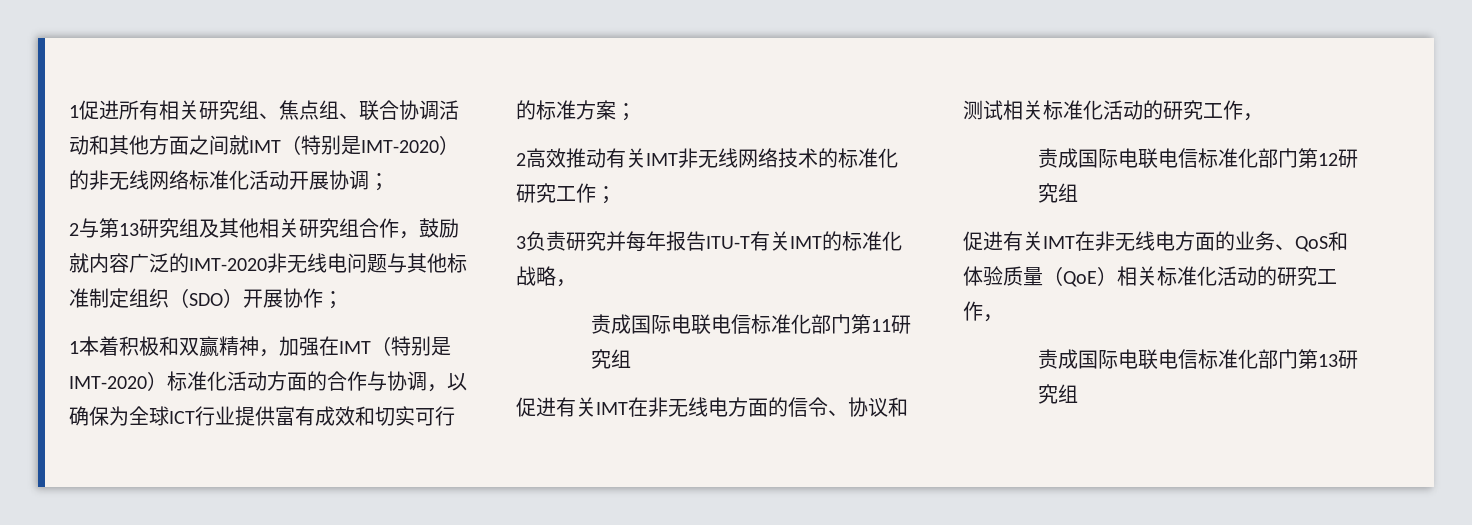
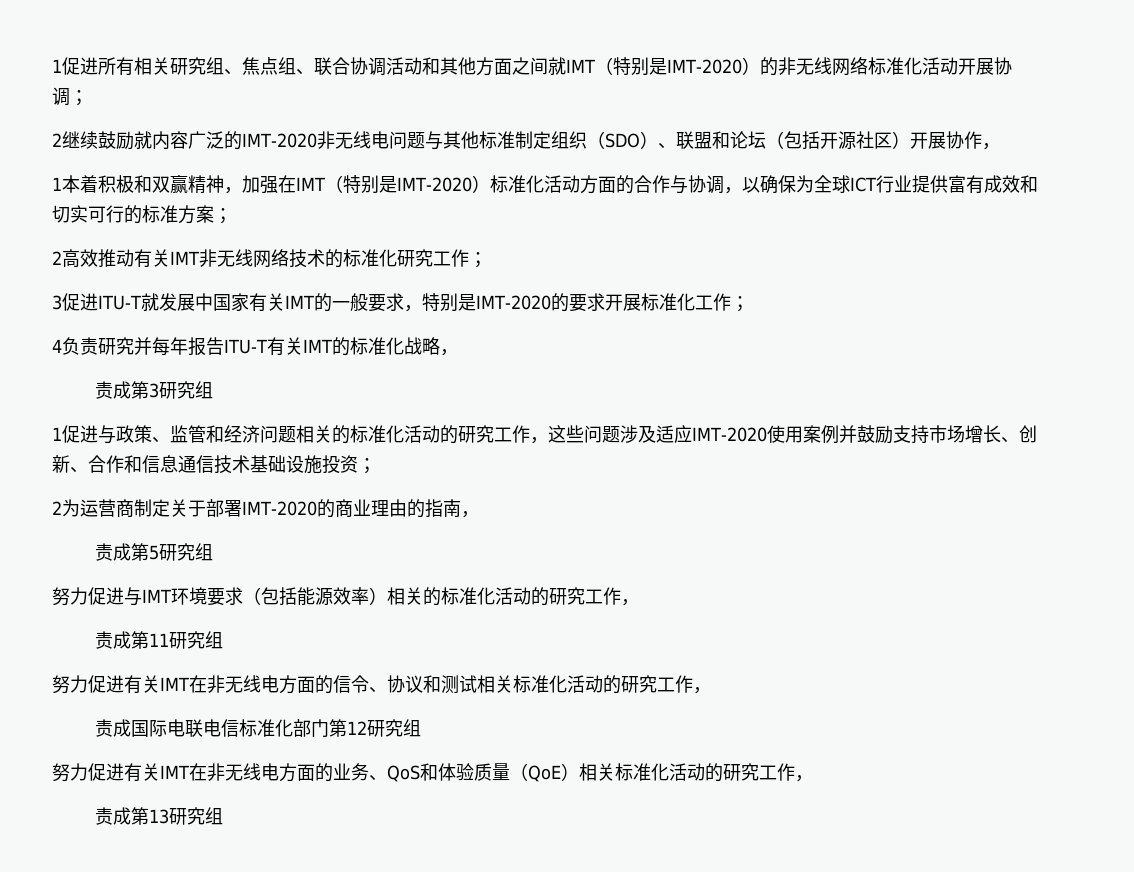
- 2与第13研究组及其他相关研究组合作，鼓励就内容广泛的IMT-2020非无线电问题与其他标准制定组织（SDO）开展协作；
+ 2继续鼓励就内容广泛的IMT-2020非无线电问题与其他标准制定组织（SDO）、联盟和论坛（包括开源社区）开展协作，
- 3负责研究并每年报告ITU-T有关IMT的标准化战略，
+ 3促进ITU-T就发展中国家有关IMT的一般要求，特别是IMT-2020的要求开展标准化工作；
+ 4负责研究并每年报告ITU-T有关IMT的标准化战略，
- 责成国际电联电信标准化部门第11研究组
+ 责成第3研究组
+ 1促进与政策、监管和经济问题相关的标准化活动的研究工作，这些问题涉及适应IMT-2020使用案例并鼓励支持市场增长、创新、合作和信息通信技术基础设施投资；
+ 2为运营商制定关于部署IMT-2020的商业理由的指南，
+ 责成第5研究组
+ 努力促进与IMT环境要求（包括能源效率）相关的标准化活动的研究工作，
+ 责成第11研究组
- 促进有关IMT在非无线电方面的信令、协议和测试相关标准化活动的研究工作，
+ 努力促进有关IMT在非无线电方面的信令、协议和测试相关标准化活动的研究工作，
- 促进有关IMT在非无线电方面的业务、QoS和体验质量（QoE）相关标准化活动的研究工作，
+ 努力促进有关IMT在非无线电方面的业务、QoS和体验质量（QoE）相关标准化活动的研究工作，
- 责成国际电联电信标准化部门第13研究组
+ 责成第13研究组

